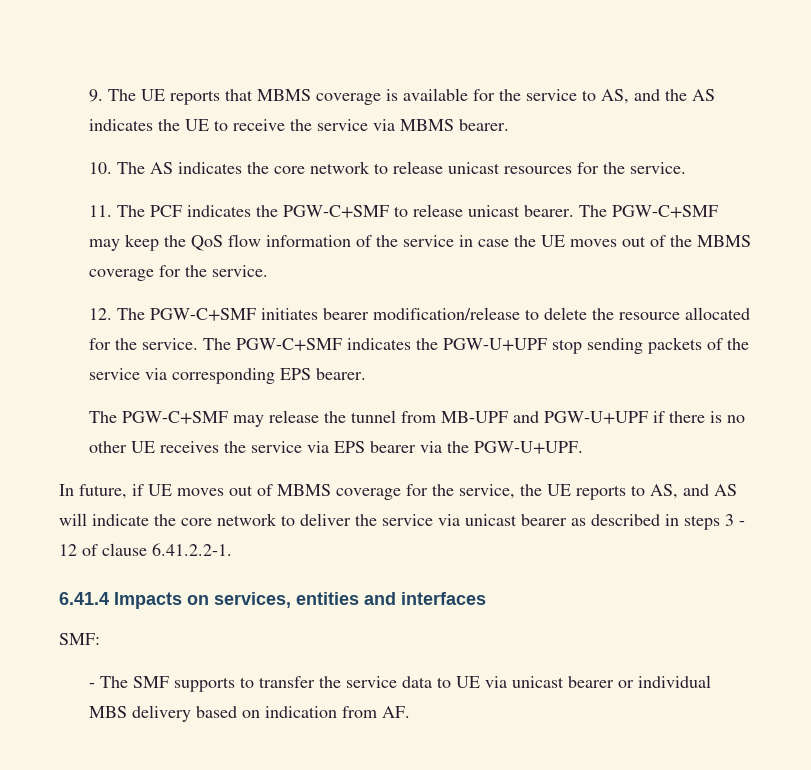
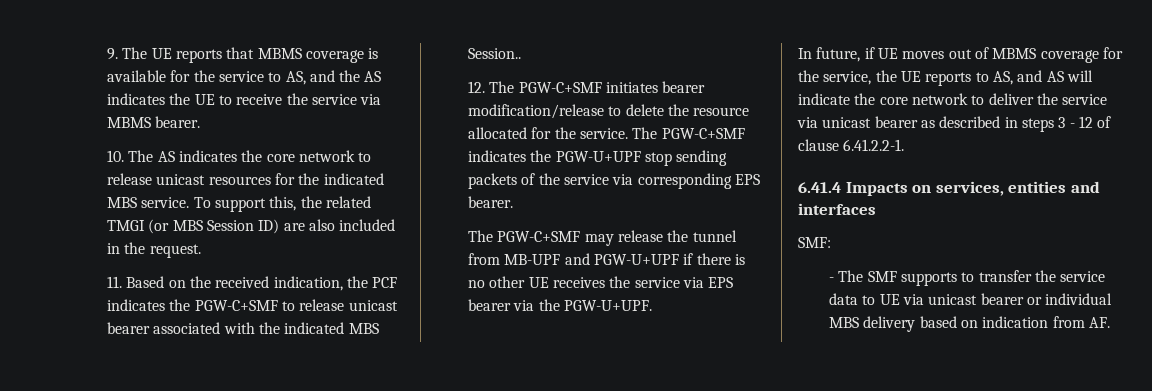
- 10. The AS indicates the core network to release unicast resources for the service.
- 11. The PCF indicates the PGW-C+SMF to release unicast bearer. The PGW-C+SMF may keep the QoS flow information of the service in case the UE moves out of the MBMS coverage for the service.
+ 10. The AS indicates the core network to release unicast resources for the indicated MBS service. To support this, the related TMGI (or MBS Session ID) are also included in the request.
+ 11. Based on the received indication, the PCF indicates the PGW-C+SMF to release unicast bearer associated with the indicated MBS Session..

